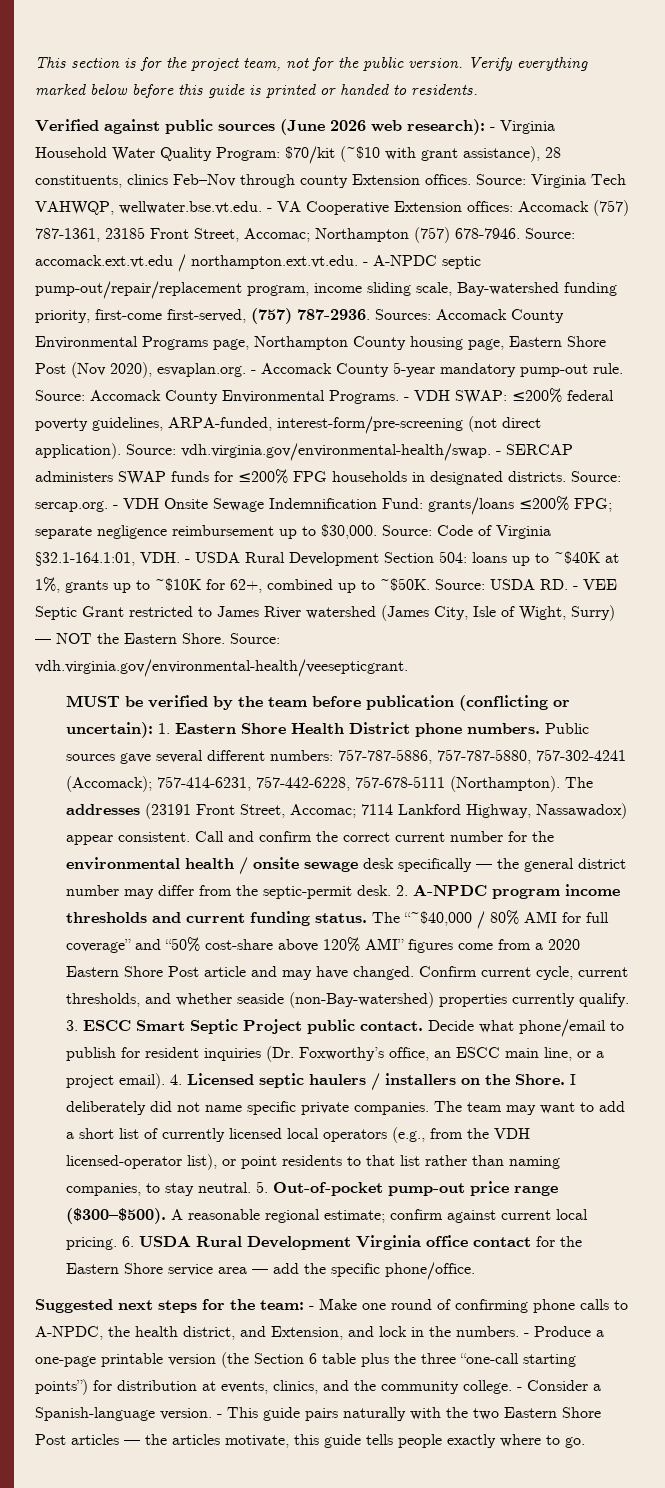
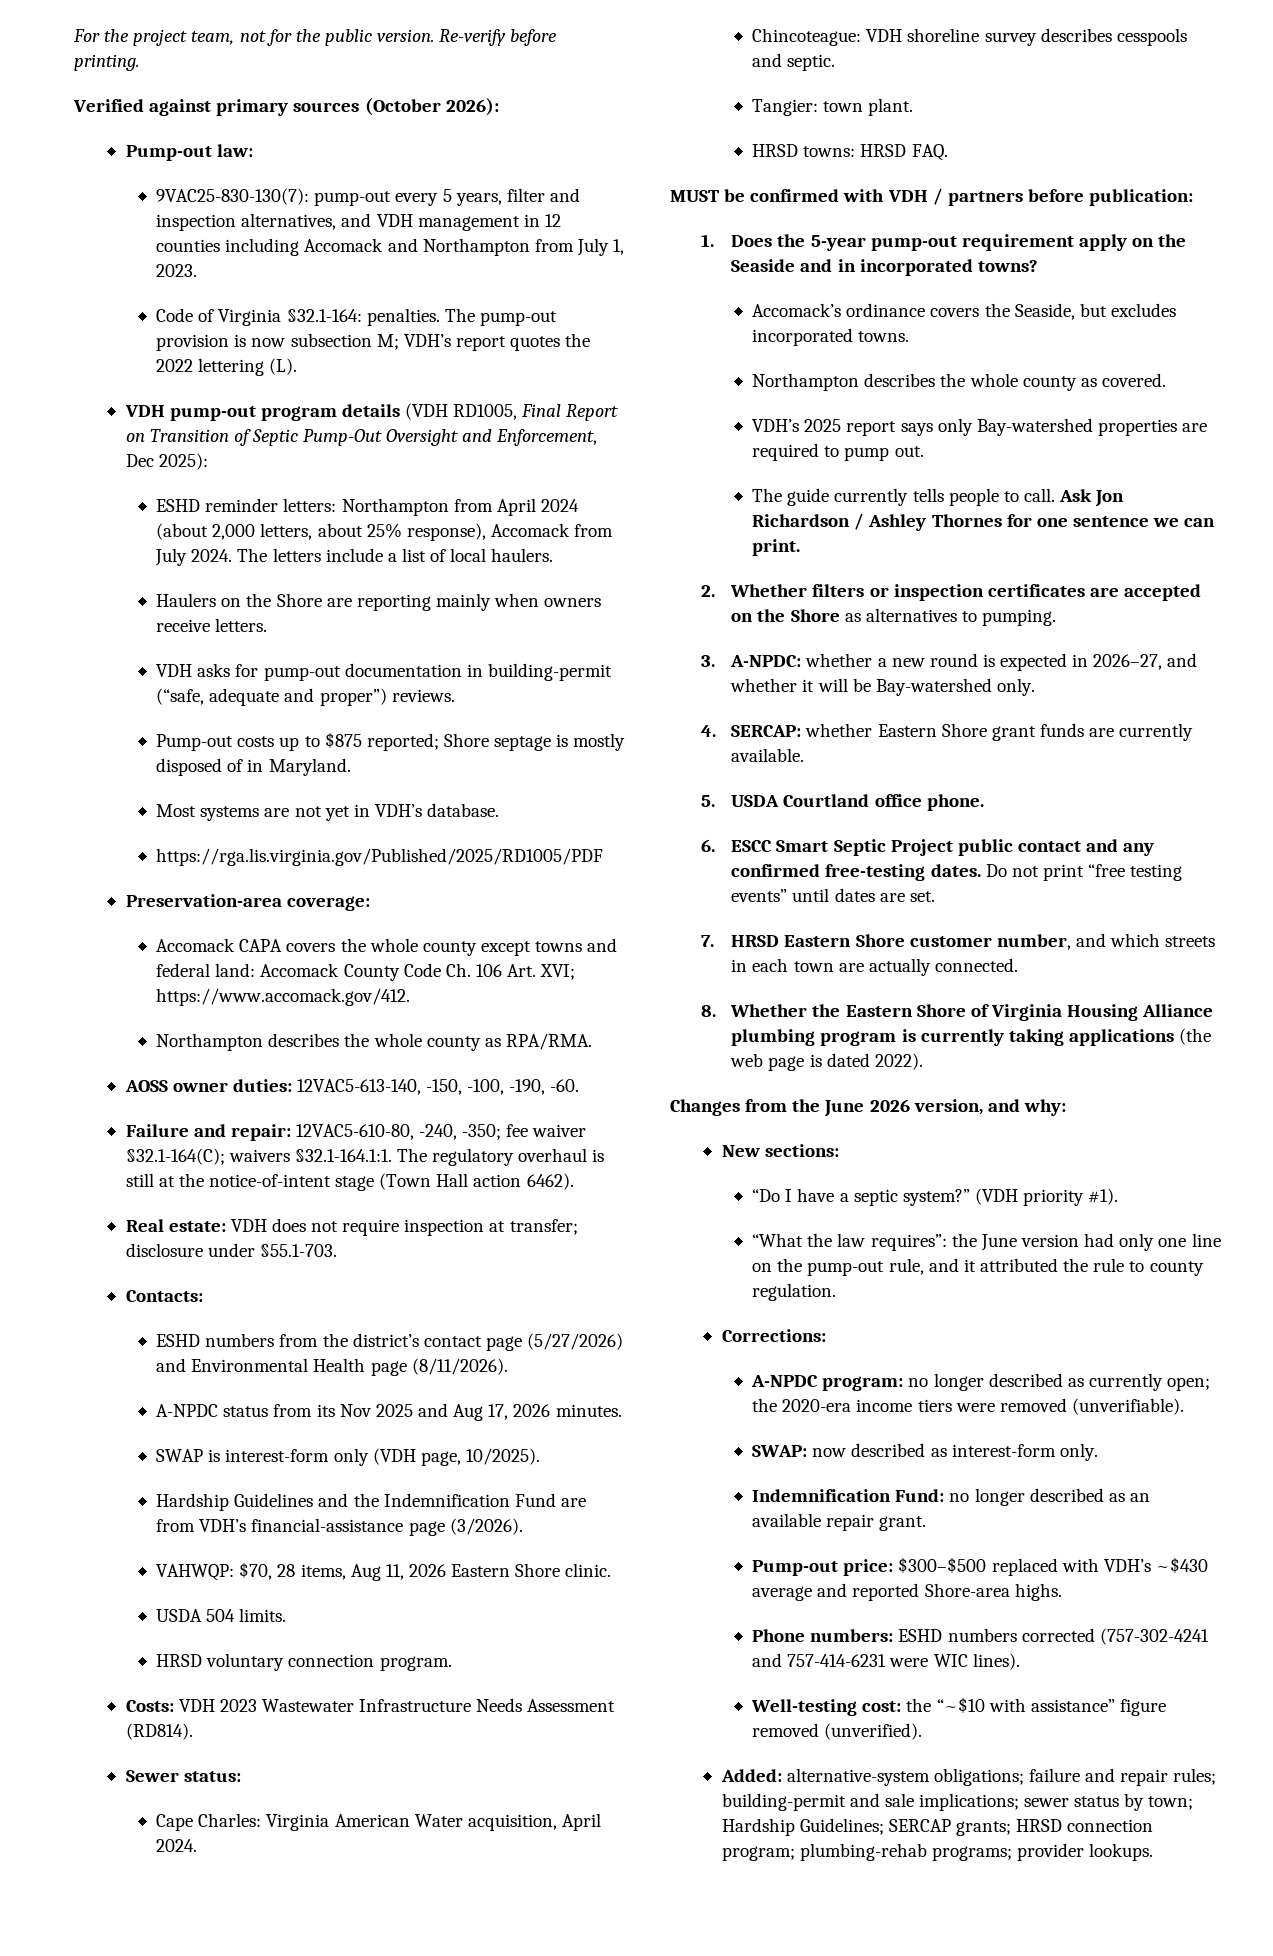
- This section is for the project team, not for the public version.
+ For the project team, not for the public version.
- Verify everything marked below before this guide is printed or handed to residents.
- Verified against public sources (June 2026 web research): - Virginia Household Water Quality Program: $70/kit (~$10 with grant assistance), 28 constituents, clinics Feb–Nov through county Extension offices. Source: Virginia Tech VAHWQP, wellwater.bse.vt.edu. - VA Cooperative Extension offices: Accomack (757) 787-1361, 23185 Front Street, Accomac; Northampton (757) 678-7946. Source: accomack.ext.vt.edu / northampton.ext.vt.edu. - A-NPDC septic pump-out/repair/replacement program, income sliding scale, Bay-watershed funding priority, first-come first-served, (757) 787-2936. Sources: Accomack County Environmental Programs page, Northampton County housing page, Eastern Shore Post (Nov 2020), esvaplan.org. - Accomack County 5-year mandatory pump-out rule. Source: Accomack County Environmental Programs. - VDH SWAP: ≤200% federal poverty guidelines, ARPA-funded, interest-form/pre-screening (not direct application). Source: vdh.virginia.gov/environmental-health/swap. - SERCAP administers SWAP funds for ≤200% FPG households in designated districts. Source: sercap.org. - VDH Onsite Sewage Indemnification Fund: grants/loans ≤200% FPG; separate negligence reimbursement up to $30,000. Source: Code of Virginia §32.1-164.1:01, VDH. - USDA Rural Development Section 504: loans up to ~$40K at 1%, grants up to ~$10K for 62+, combined up to ~$50K. Source: USDA RD. - VEE Septic Grant restricted to James River watershed (James City, Isle of Wight, Surry) — NOT the Eastern Shore. Source: vdh.virginia.gov/environmental-health/veesepticgrant.
- MUST be verified by the team before publication (conflicting or uncertain): 1. Eastern Shore Health District phone numbers. Public sources gave several different numbers: 757-787-5886, 757-787-5880, 757-302-4241 (Accomack); 757-414-6231, 757-442-6228, 757-678-5111 (Northampton). The addresses (23191 Front Street, Accomac; 7114 Lankford Highway, Nassawadox) appear consistent. Call and confirm the correct current number for the environmental health / onsite sewage desk specifically — the general district number may differ from the septic-permit desk. 2. A-NPDC program income thresholds and current funding status. The “~$40,000 / 80% AMI for full coverage” and “50% cost-share above 120% AMI” figures come from a 2020 Eastern Shore Post article and may have changed. Confirm current cycle, current thresholds, and whether seaside (non-Bay-watershed) properties currently qualify. 3. ESCC Smart Septic Project public contact. Decide what phone/email to publish for resident inquiries (Dr. Foxworthy’s office, an ESCC main line, or a project email). 4. Licensed septic haulers / installers on the Shore. I deliberately did not name specific private companies. The team may want to add a short list of currently licensed local operators (e.g., from the VDH licensed-operator list), or point residents to that list rather than naming companies, to stay neutral. 5. Out-of-pocket pump-out price range ($300–$500). A reasonable regional estimate; confirm against current local pricing. 6. USDA Rural Development Virginia office contact for the Eastern Shore service area — add the specific phone/office.
- Suggested next steps for the team: - Make one round of confirming phone calls to A-NPDC, the health district, and Extension, and lock in the numbers. - Produce a one-page printable version (the Section 6 table plus the three “one-call starting points”) for distribution at events, clinics, and the community college. - Consider a Spanish-language version. - This guide pairs naturally with the two Eastern Shore Post articles — the articles motivate, this guide tells people exactly where to go.
+ Re-verify before printing.
+ Verified against primary sources (October 2026):
+ Pump-out law:
+ 9VAC25-830-130(7): pump-out every 5 years, filter and inspection alternatives, and VDH management in 12 counties including Accomack and Northampton from July 1, 2023.
+ Code of Virginia §32.1-164: penalties. The pump-out provision is now subsection M; VDH’s report quotes the 2022 lettering (L).
+ VDH pump-out program details (VDH RD1005, Final Report on Transition of Septic Pump-Out Oversight and Enforcement, Dec 2025):
+ ESHD reminder letters: Northampton from April 2024 (about 2,000 letters, about 25% response), Accomack from July 2024. The letters include a list of local haulers.
+ Haulers on the Shore are reporting mainly when owners receive letters.
+ VDH asks for pump-out documentation in building-permit (“safe, adequate and proper”) reviews.
+ Pump-out costs up to $875 reported; Shore septage is mostly disposed of in Maryland.
+ Most systems are not yet in VDH’s database.
+ https://rga.lis.virginia.gov/Published/2025/RD1005/PDF
+ Preservation-area coverage:
+ Accomack CAPA covers the whole county except towns and federal land: Accomack County Code Ch. 106 Art. XVI; https://www.accomack.gov/412.
+ Northampton describes the whole county as RPA/RMA.
+ AOSS owner duties: 12VAC5-613-140, -150, -100, -190, -60.
+ Failure and repair: 12VAC5-610-80, -240, -350; fee waiver §32.1-164(C); waivers §32.1-164.1:1. The regulatory overhaul is still at the notice-of-intent stage (Town Hall action 6462).
+ Real estate: VDH does not require inspection at transfer; disclosure under §55.1-703.
+ Contacts:
+ ESHD numbers from the district’s contact page (5/27/2026) and Environmental Health page (8/11/2026).
+ A-NPDC status from its Nov 2025 and Aug 17, 2026 minutes.
+ SWAP is interest-form only (VDH page, 10/2025).
+ Hardship Guidelines and the Indemnification Fund are from VDH’s financial-assistance page (3/2026).
+ VAHWQP: $70, 28 items, Aug 11, 2026 Eastern Shore clinic.
+ USDA 504 limits.
+ HRSD voluntary connection program.
+ Costs: VDH 2023 Wastewater Infrastructure Needs Assessment (RD814).
+ Sewer status:
+ Cape Charles: Virginia American Water acquisition, April 2024.
+ Chincoteague: VDH shoreline survey describes cesspools and septic.
+ Tangier: town plant.
+ HRSD towns: HRSD FAQ.
+ MUST be confirmed with VDH / partners before publication:
+ 1. Does the 5-year pump-out requirement apply on the Seaside and in incorporated towns?
+ Accomack’s ordinance covers the Seaside, but excludes incorporated towns.
+ Northampton describes the whole county as covered.
+ VDH’s 2025 report says only Bay-watershed properties are required to pump out.
+ The guide currently tells people to call. Ask Jon Richardson / Ashley Thornes for one sentence we can print.
+ 2. Whether filters or inspection certificates are accepted on the Shore as alternatives to pumping.
+ 3. A-NPDC: whether a new round is expected in 2026–27, and whether it will be Bay-watershed only.
+ 4. SERCAP: whether Eastern Shore grant funds are currently available.
+ 5. USDA Courtland office phone.
+ 6. ESCC Smart Septic Project public contact and any confirmed free-testing dates. Do not print “free testing events” until dates are set.
+ 7. HRSD Eastern Shore customer number, and which streets in each town are actually connected.
+ 8. Whether the Eastern Shore of Virginia Housing Alliance plumbing program is currently taking applications (the web page is dated 2022).
+ Changes from the June 2026 version, and why:
+ New sections:
+ “Do I have a septic system?” (VDH priority #1).
+ “What the law requires”: the June version had only one line on the pump-out rule, and it attributed the rule to county regulation.
+ Corrections:
+ A-NPDC program: no longer described as currently open; the 2020-era income tiers were removed (unverifiable).
+ SWAP: now described as interest-form only.
+ Indemnification Fund: no longer described as an available repair grant.
+ Pump-out price: $300–$500 replaced with VDH’s ~$430 average and reported Shore-area highs.
+ Phone numbers: ESHD numbers corrected (757-302-4241 and 757-414-6231 were WIC lines).
+ Well-testing cost: the “~$10 with assistance” figure removed (unverified).
+ Added: alternative-system obligations; failure and repair rules; building-permit and sale implications; sewer status by town; Hardship Guidelines; SERCAP grants; HRSD connection program; plumbing-rehab programs; provider lookups.

